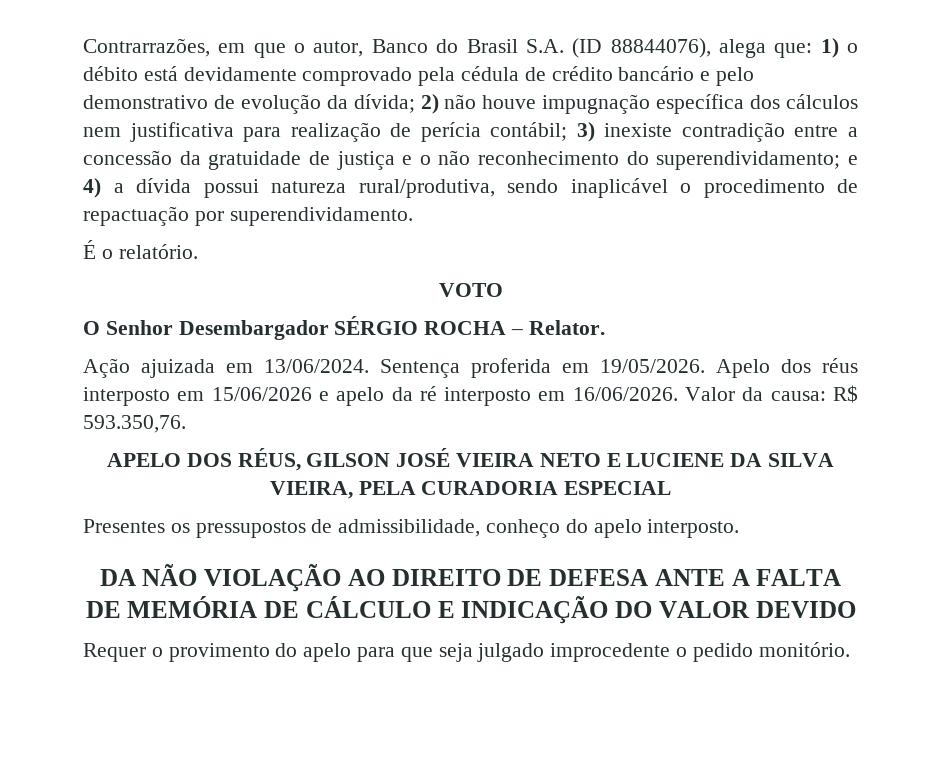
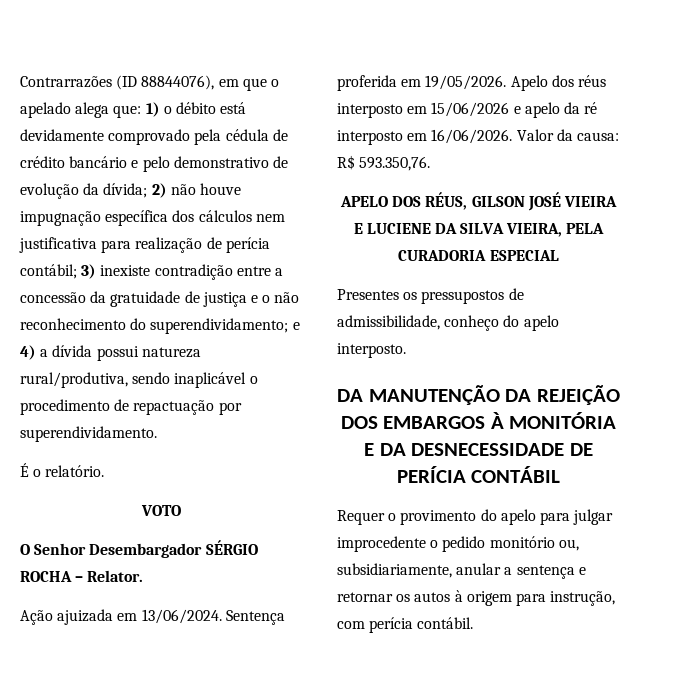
- Contrarrazões, em que o autor, Banco do Brasil S.A. (ID 88844076), alega que:
+ Contrarrazões (ID 88844076), em que o apelado alega que:
- APELO DOS RÉUS, GILSON JOSÉ VIEIRA NETO E LUCIENE DA SILVA VIEIRA, PELA CURADORIA ESPECIAL
+ APELO DOS RÉUS, GILSON JOSÉ VIEIRA E LUCIENE DA SILVA VIEIRA, PELA CURADORIA ESPECIAL
- DA NÃO VIOLAÇÃO AO DIREITO DE DEFESA ANTE A FALTA DE MEMÓRIA DE CÁLCULO E INDICAÇÃO DO VALOR DEVIDO
+ DA MANUTENÇÃO DA REJEIÇÃO DOS EMBARGOS À MONITÓRIA E DA DESNECESSIDADE DE PERÍCIA CONTÁBIL
- Requer o provimento do apelo para que seja julgado improcedente o pedido monitório.
+ Requer o provimento do apelo para julgar improcedente o pedido monitório ou, subsidiariamente, anular a sentença e retornar os autos à origem para instrução, com perícia contábil.

